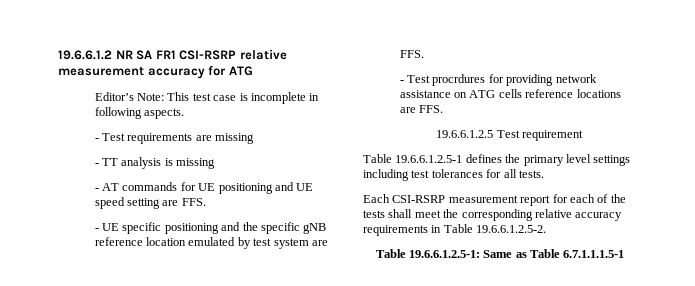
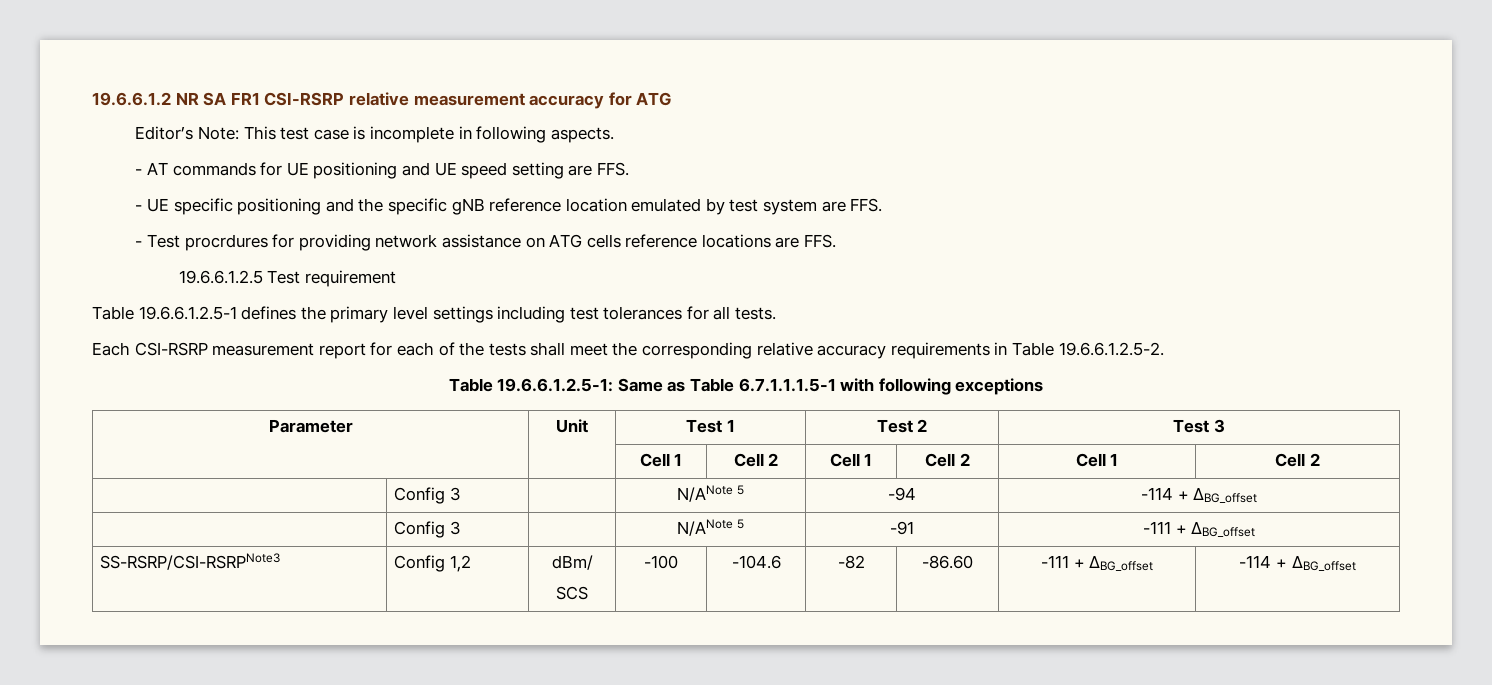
- - Test requirements are missing
- - TT analysis is missing
- Table 19.6.6.1.2.5-1: Same as Table 6.7.1.1.1.5-1
+ Table 19.6.6.1.2.5-1: Same as Table 6.7.1.1.1.5-1 with following exceptions
+ Parameter | Unit | Test 1 | Test 2 | Test 3
+ | | Cell 1 | Cell 2 | Cell 1 | Cell 2 | Cell 1 | Cell 2
+ | Config 3 | | N/ANote 5 | -94 | -114 + ΔBG_offset
+ | Config 3 | | N/ANote 5 | -91 | -111 + ΔBG_offset
+ SS-RSRP/CSI-RSRPNote3 | Config 1,2 | dBm/
+ SCS | -100 | -104.6 | -82 | -86.60 | -111 + ΔBG_offset | -114 + ΔBG_offset

